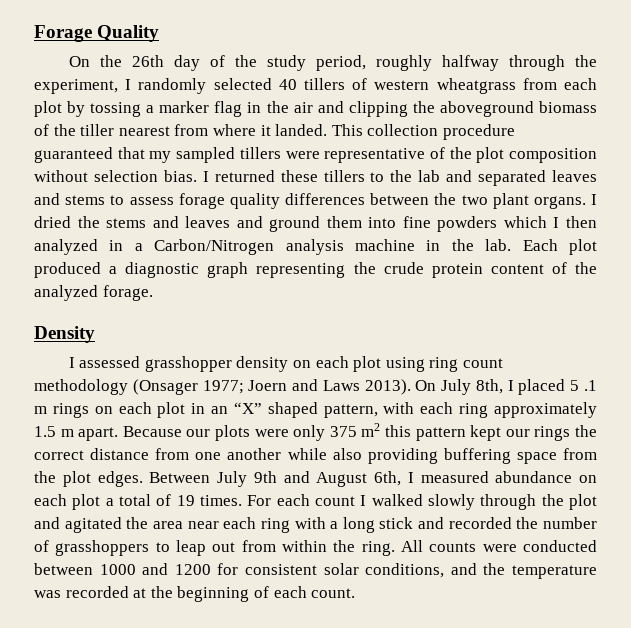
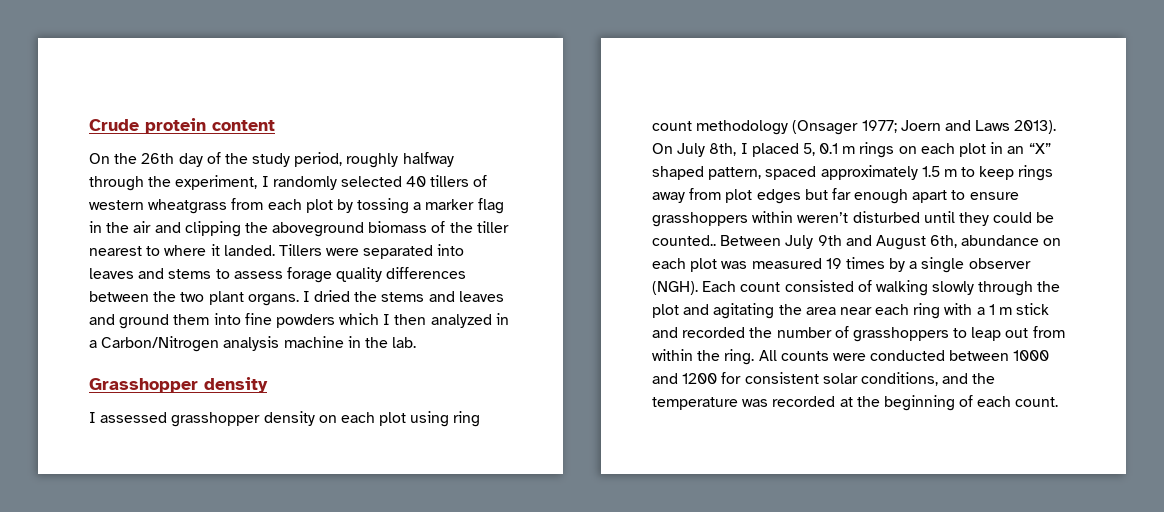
- Forage Quality
+ Crude protein content
- On the 26th day of the study period, roughly halfway through the experiment, I randomly selected 40 tillers of western wheatgrass from each plot by tossing a marker flag in the air and clipping the aboveground biomass of the tiller nearest from where it landed.
+ On the 26th day of the study period, roughly halfway through the experiment, I randomly selected 40 tillers of western wheatgrass from each plot by tossing a marker flag in the air and clipping the aboveground biomass of the tiller nearest to where it landed.
- This collection procedure guaranteed that my sampled tillers were representative of the plot composition without selection bias. I returned these tillers to the lab and separated leaves and stems to assess forage quality differences between the two plant organs.
+ Tillers were separated into leaves and stems to assess forage quality differences between the two plant organs.
- I dried the stems and leaves and ground them into fine powders which I then analyzed in a Carbon/Nitrogen analysis machine in the lab. Each plot produced a diagnostic graph representing the crude protein content of the analyzed forage.
- Density
+ I dried the stems and leaves and ground them into fine powders which I then analyzed in a Carbon/Nitrogen analysis machine in the lab.
+ Grasshopper density
- On July 8th, I placed 5 .1 m rings on each plot in an “X” shaped pattern, with each ring approximately 1.5 m apart. Because our plots were only 375 m2 this pattern kept our rings the correct distance from one another while also providing buffering space from the plot edges.
+ On July 8th, I placed 5, 0.1 m rings on each plot in an “X” shaped pattern, spaced approximately 1.5 m to keep rings away from plot edges but far enough apart to ensure grasshoppers within weren’t disturbed until they could be counted..
- Between July 9th and August 6th, I measured abundance on each plot a total of 19 times. For each count I walked slowly through the plot and agitated the area near each ring with a long stick and recorded the number of grasshoppers to leap out from within the ring.
+ Between July 9th and August 6th, abundance on each plot was measured 19 times by a single observer (NGH). Each count consisted of walking slowly through the plot and agitating the area near each ring with a 1 m stick and recorded the number of grasshoppers to leap out from within the ring.

